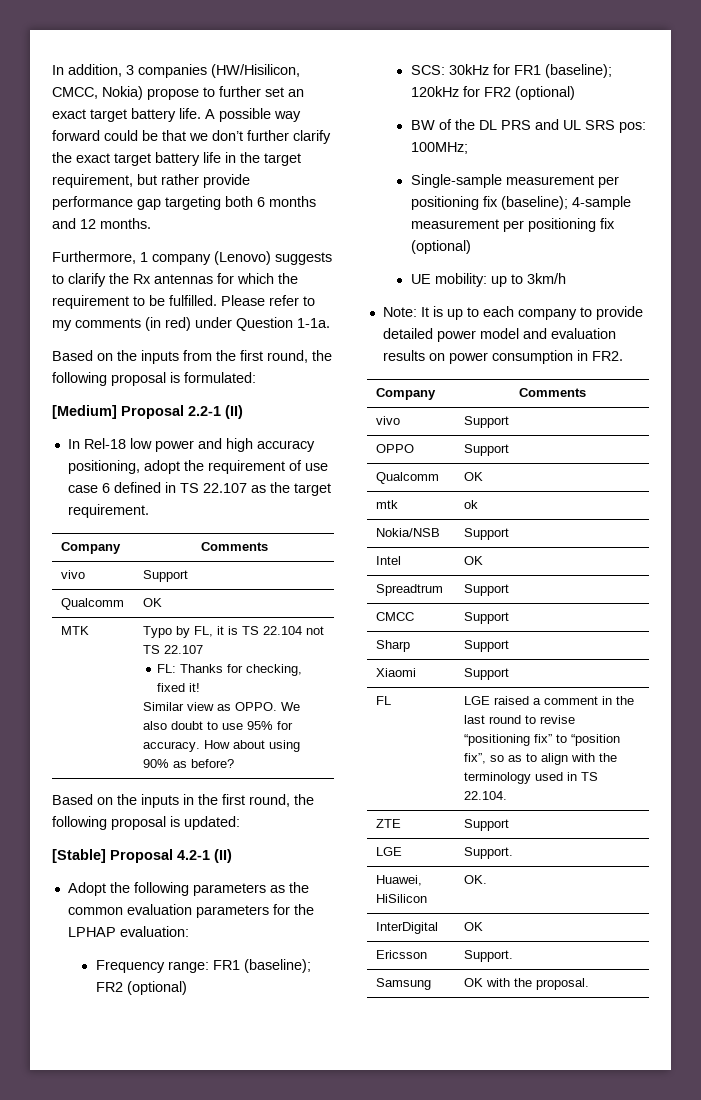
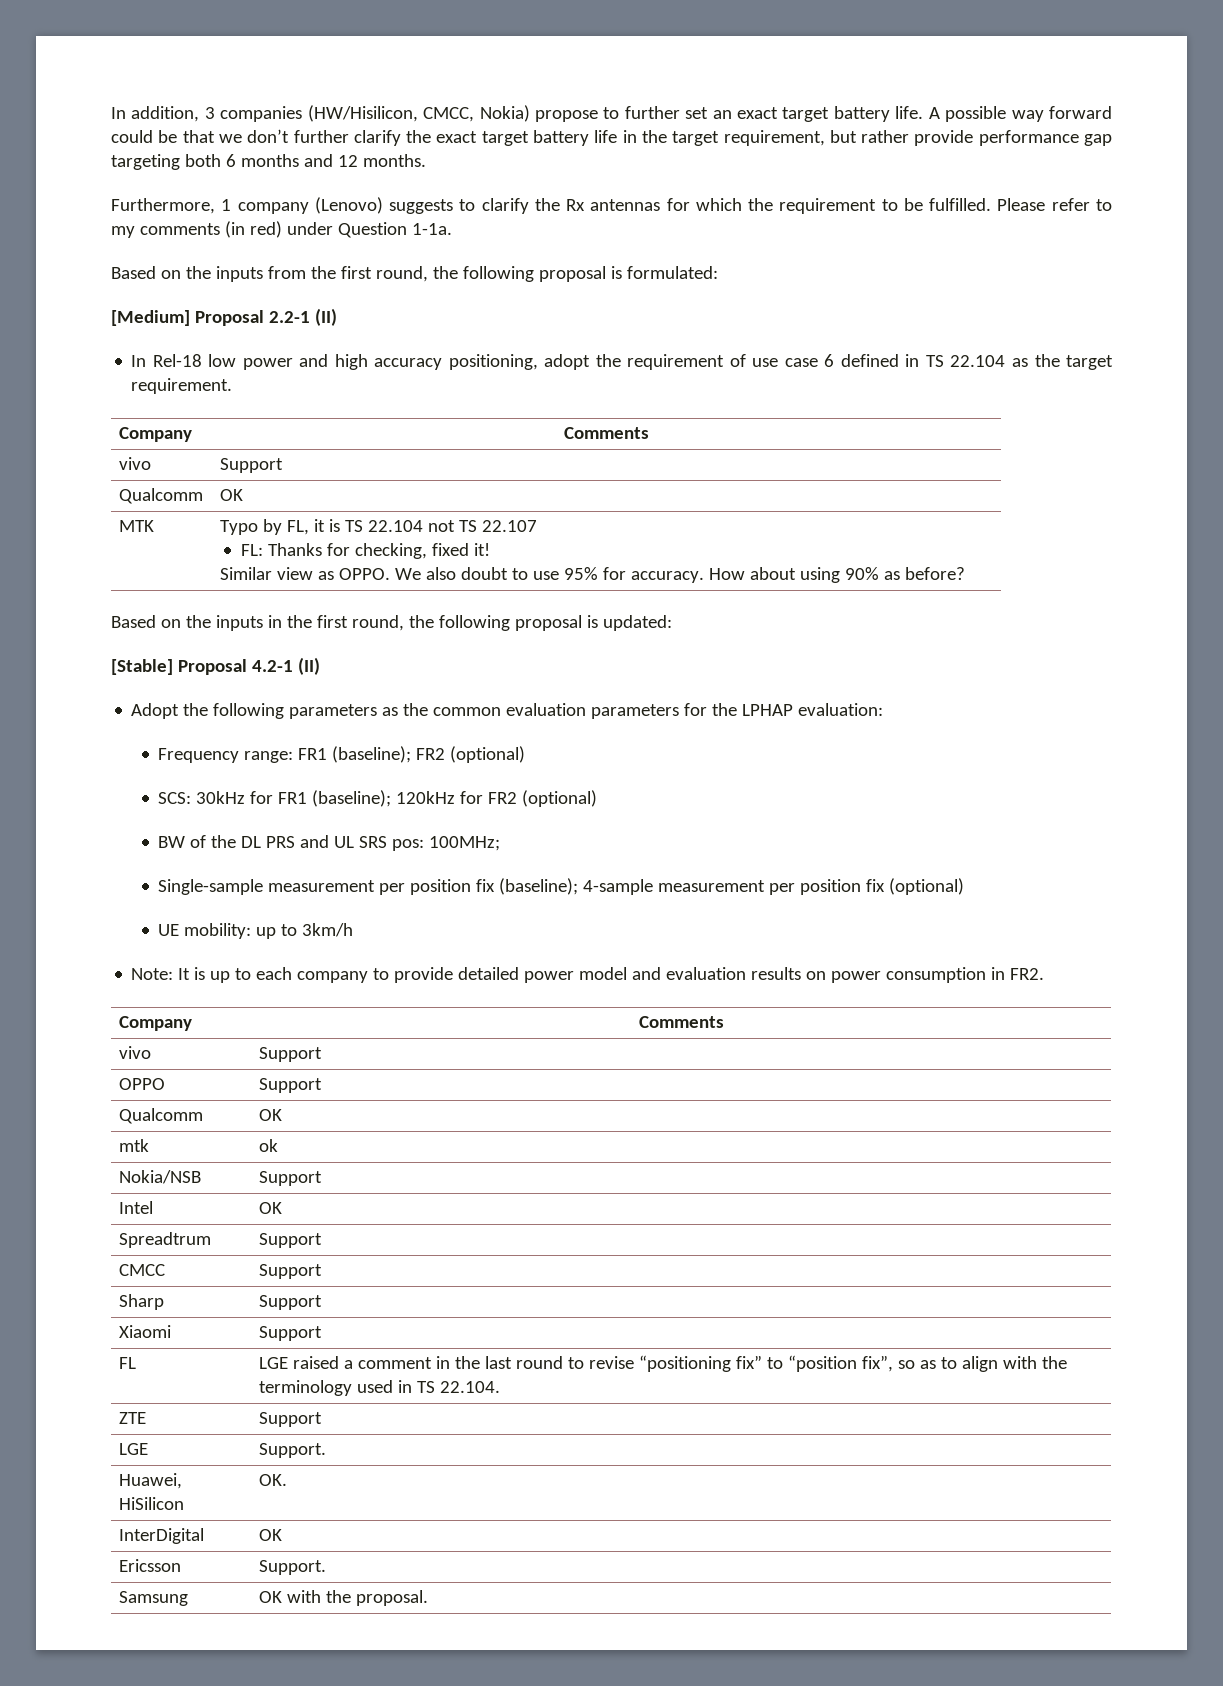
- In Rel-18 low power and high accuracy positioning, adopt the requirement of use case 6 defined in TS 22.107 as the target requirement.
+ In Rel-18 low power and high accuracy positioning, adopt the requirement of use case 6 defined in TS 22.104 as the target requirement.
- Single-sample measurement per positioning fix (baseline); 4-sample measurement per positioning fix (optional)
+ Single-sample measurement per position fix (baseline); 4-sample measurement per position fix (optional)

